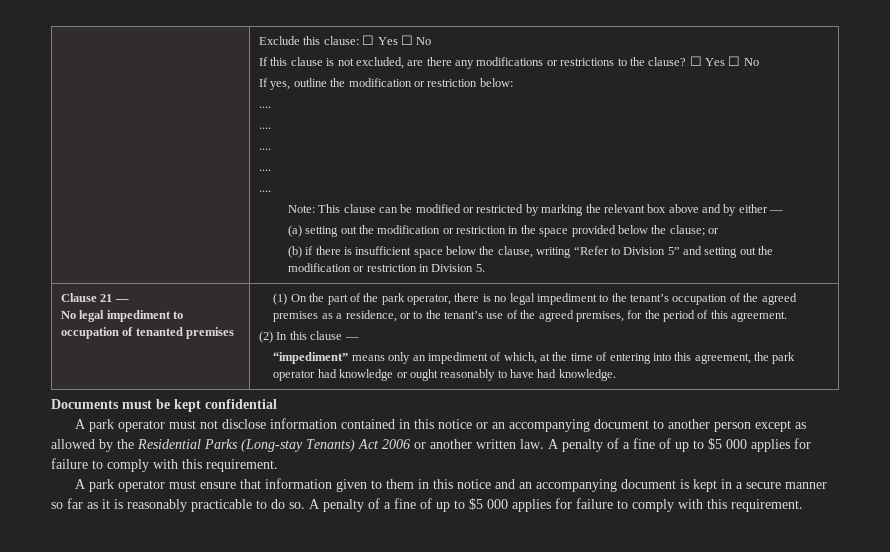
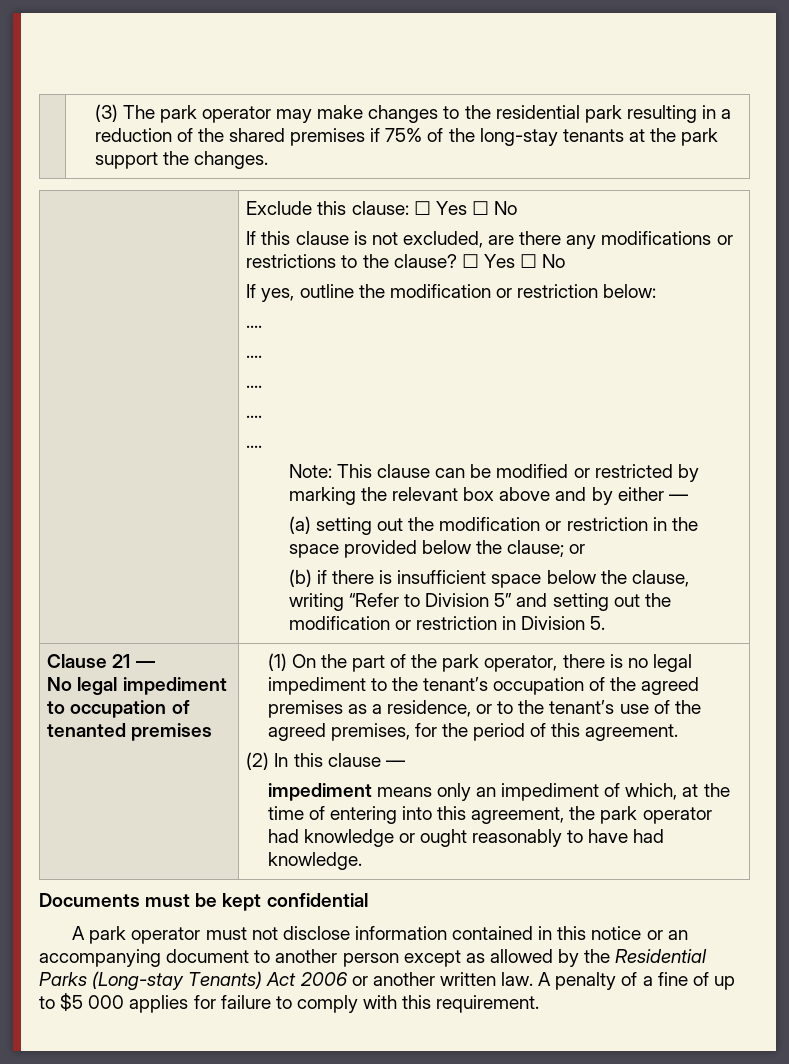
+ (3) The park operator may make changes to the residential park resulting in a reduction of the shared premises if 75% of the long-stay tenants at the park support the changes.
- “impediment” means only an impediment of which, at the time of entering into this agreement, the park operator had knowledge or ought reasonably to have had knowledge.
+ impediment means only an impediment of which, at the time of entering into this agreement, the park operator had knowledge or ought reasonably to have had knowledge.
- A park operator must ensure that information given to them in this notice and an accompanying document is kept in a secure manner so far as it is reasonably practicable to do so. A penalty of a fine of up to $5 000 applies for failure to comply with this requirement.

